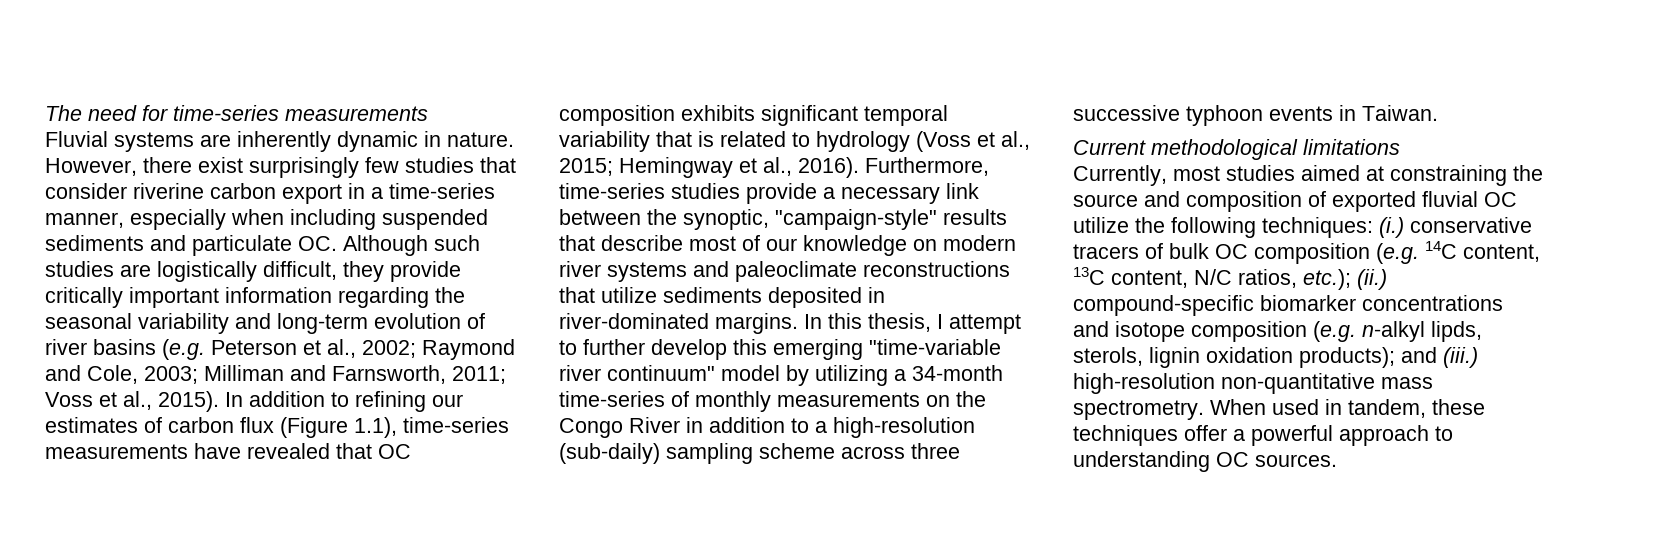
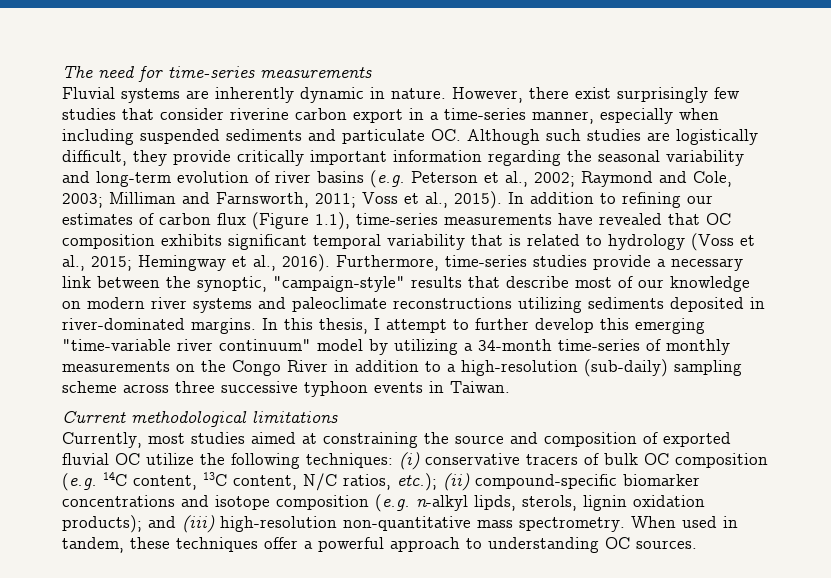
- Furthermore, time-series studies provide a necessary link between the synoptic, "campaign-style" results that describe most of our knowledge on modern river systems and paleoclimate reconstructions that utilize sediments deposited in river-dominated margins.
+ Furthermore, time-series studies provide a necessary link between the synoptic, "campaign-style" results that describe most of our knowledge on modern river systems and paleoclimate reconstructions utilizing sediments deposited in river-dominated margins.
- Currently, most studies aimed at constraining the source and composition of exported fluvial OC utilize the following techniques: (i.) conservative tracers of bulk OC composition (e.g. 14C content, 13C content, N/C ratios, etc.); (ii.) compound-specific biomarker concentrations and isotope composition (e.g. n-alkyl lipds, sterols, lignin oxidation products); and (iii.) high-resolution non-quantitative mass spectrometry.
+ Currently, most studies aimed at constraining the source and composition of exported fluvial OC utilize the following techniques: (i) conservative tracers of bulk OC composition (e.g. 14C content, 13C content, N/C ratios, etc.); (ii) compound-specific biomarker concentrations and isotope composition (e.g. n-alkyl lipds, sterols, lignin oxidation products); and (iii) high-resolution non-quantitative mass spectrometry.

